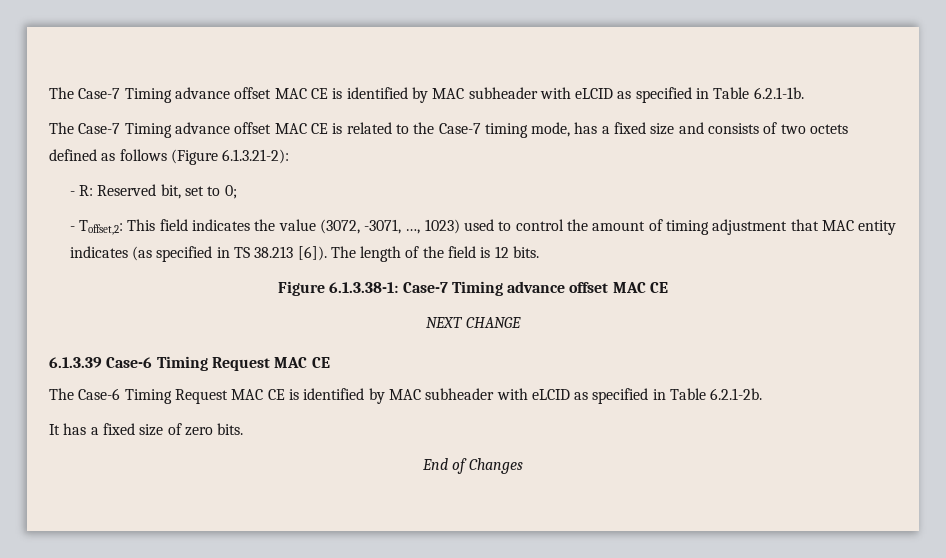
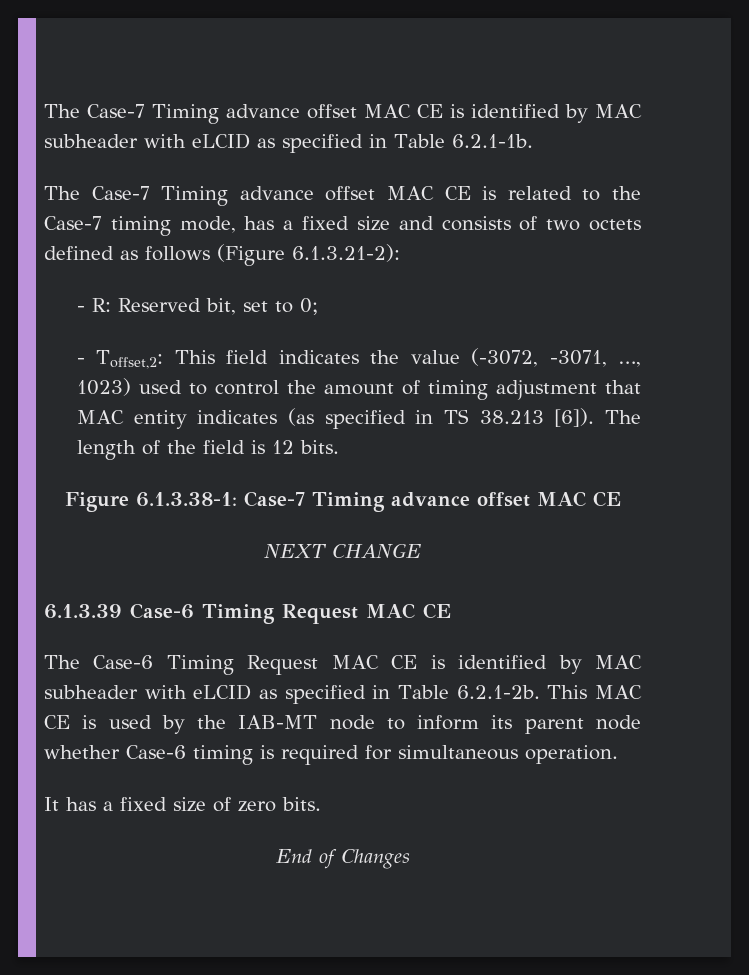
- - Toffset,2: This field indicates the value (3072, -3071, …, 1023) used to control the amount of timing adjustment that MAC entity indicates (as specified in TS 38.213 [6]).
+ - Toffset,2: This field indicates the value (-3072, -3071, …, 1023) used to control the amount of timing adjustment that MAC entity indicates (as specified in TS 38.213 [6]).
- The Case-6 Timing Request MAC CE is identified by MAC subheader with eLCID as specified in Table 6.2.1-2b.
+ The Case-6 Timing Request MAC CE is identified by MAC subheader with eLCID as specified in Table 6.2.1-2b. This MAC CE is used by the IAB-MT node to inform its parent node whether Case-6 timing is required for simultaneous operation.

